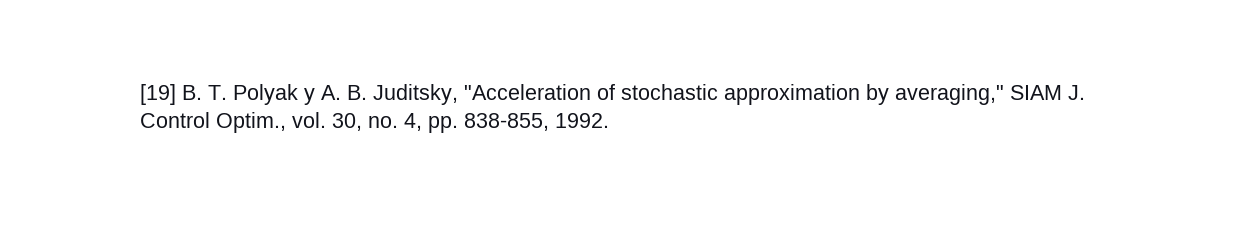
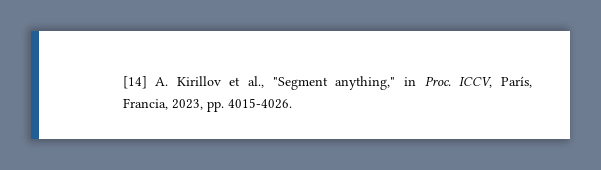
- [19] B. T. Polyak y A. B. Juditsky, "Acceleration of stochastic approximation by averaging," SIAM J. Control Optim., vol. 30, no. 4, pp. 838-855, 1992.
+ [14] A. Kirillov et al., "Segment anything," in Proc. ICCV, París, Francia, 2023, pp. 4015-4026.

